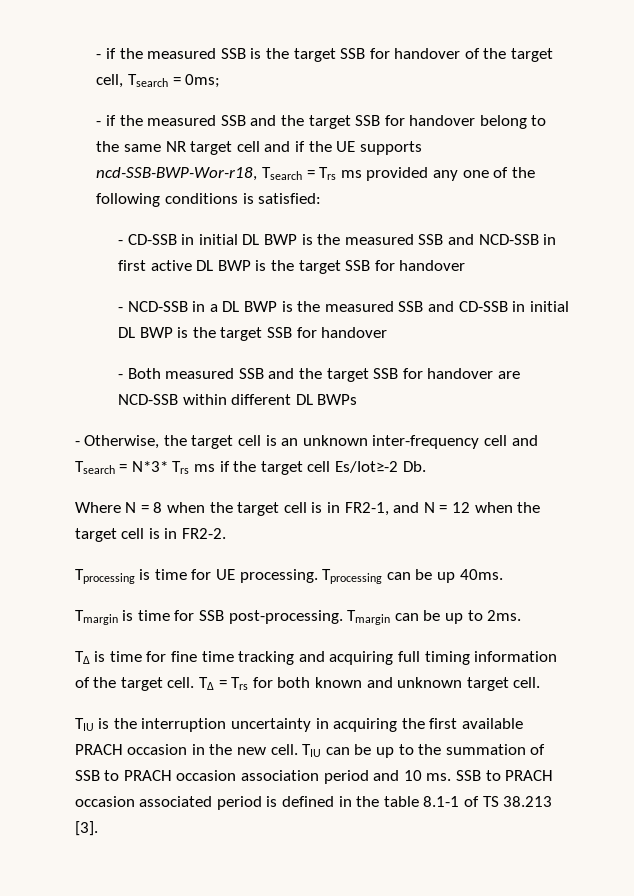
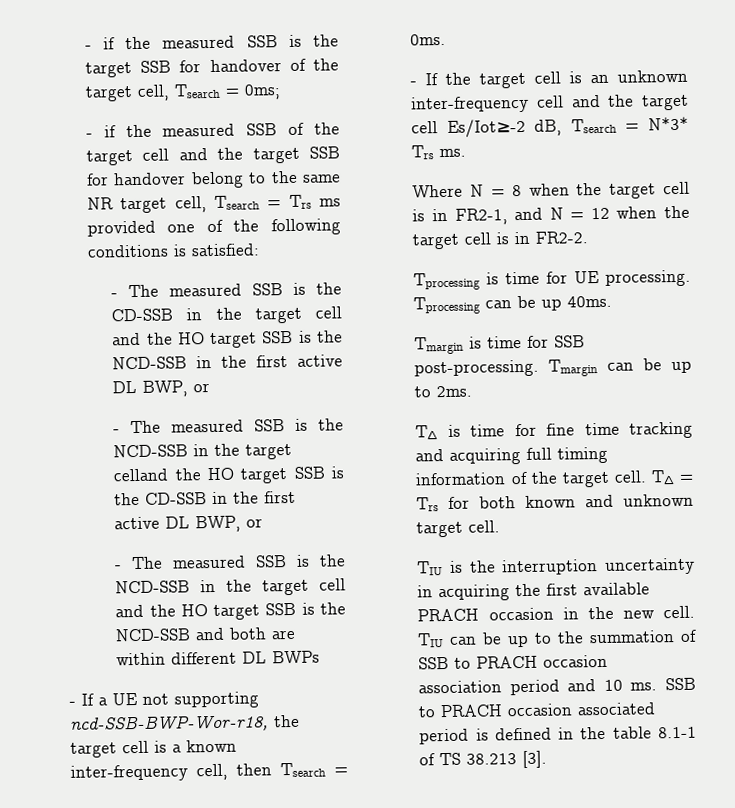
- - if the measured SSB and the target SSB for handover belong to the same NR target cell and if the UE supports ncd-SSB-BWP-Wor-r18, Tsearch = Trs ms provided any one of the following conditions is satisfied:
+ - if the measured SSB of the target cell and the target SSB for handover belong to the same NR target cell, Tsearch = Trs ms provided one of the following conditions is satisfied:
- - CD-SSB in initial DL BWP is the measured SSB and NCD-SSB in first active DL BWP is the target SSB for handover
- - NCD-SSB in a DL BWP is the measured SSB and CD-SSB in initial DL BWP is the target SSB for handover
- - Both measured SSB and the target SSB for handover are NCD-SSB within different DL BWPs
+ - The measured SSB is the CD-SSB in the target cell and the HO target SSB is the NCD-SSB in the first active DL BWP, or
+ - The measured SSB is the NCD-SSB in the target celland the HO target SSB is the CD-SSB in the first active DL BWP, or
+ - The measured SSB is the NCD-SSB in the target cell and the HO target SSB is the NCD-SSB and both are within different DL BWPs
- - Otherwise, the target cell is an unknown inter-frequency cell and Tsearch = N*3* Trs ms if the target cell Es/Iot≥-2 Db.
+ - If a UE not supporting ncd-SSB-BWP-Wor-r18, the target cell is a known inter-frequency cell, then Tsearch = 0ms.
+ - If the target cell is an unknown inter-frequency cell and the target cell Es/Iot≥-2 dB, Tsearch = N*3* Trs ms.

